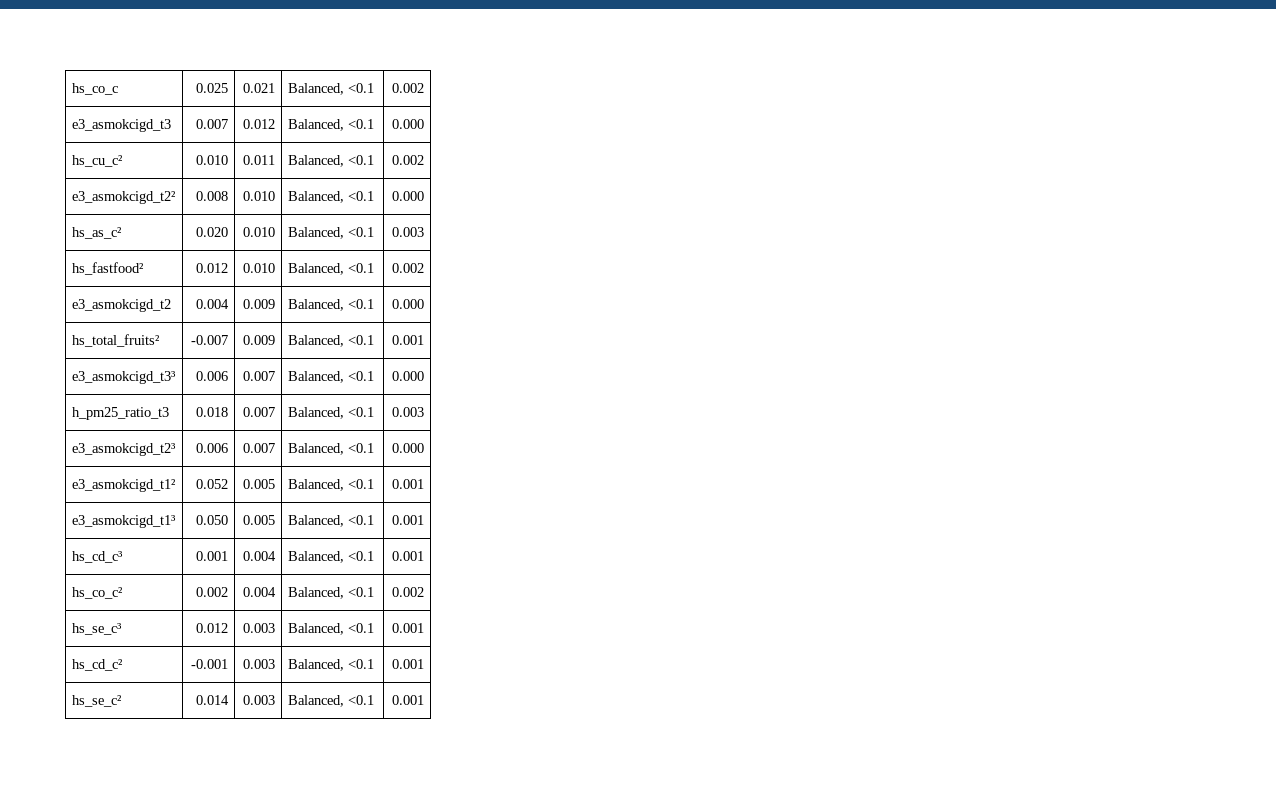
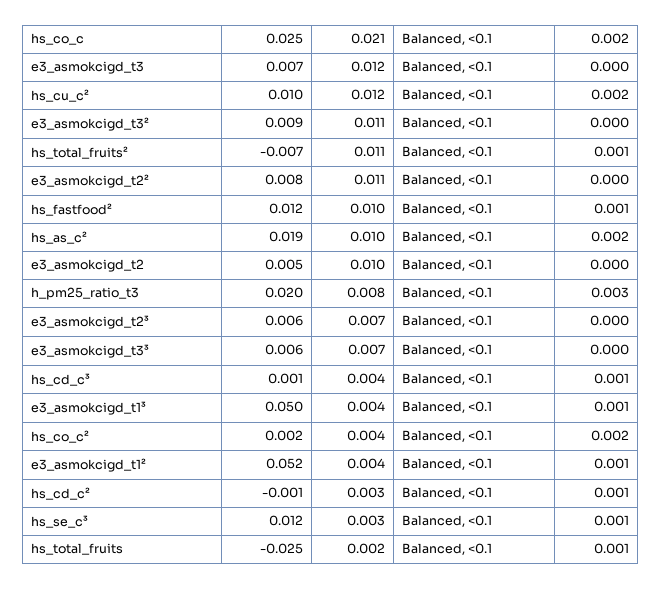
- hs_cu_c² | 0.010 | 0.011 | Balanced, <0.1 | 0.002
- e3_asmokcigd_t2² | 0.008 | 0.010 | Balanced, <0.1 | 0.000
- hs_as_c² | 0.020 | 0.010 | Balanced, <0.1 | 0.003
+ hs_cu_c² | 0.010 | 0.012 | Balanced, <0.1 | 0.002
+ e3_asmokcigd_t3² | 0.009 | 0.011 | Balanced, <0.1 | 0.000
+ hs_total_fruits² | -0.007 | 0.011 | Balanced, <0.1 | 0.001
+ e3_asmokcigd_t2² | 0.008 | 0.011 | Balanced, <0.1 | 0.000
- hs_fastfood² | 0.012 | 0.010 | Balanced, <0.1 | 0.002
- e3_asmokcigd_t2 | 0.004 | 0.009 | Balanced, <0.1 | 0.000
- hs_total_fruits² | -0.007 | 0.009 | Balanced, <0.1 | 0.001
- e3_asmokcigd_t3³ | 0.006 | 0.007 | Balanced, <0.1 | 0.000
+ hs_fastfood² | 0.012 | 0.010 | Balanced, <0.1 | 0.001
+ hs_as_c² | 0.019 | 0.010 | Balanced, <0.1 | 0.002
+ e3_asmokcigd_t2 | 0.005 | 0.010 | Balanced, <0.1 | 0.000
- h_pm25_ratio_t3 | 0.018 | 0.007 | Balanced, <0.1 | 0.003
+ h_pm25_ratio_t3 | 0.020 | 0.008 | Balanced, <0.1 | 0.003
- e3_asmokcigd_t1² | 0.052 | 0.005 | Balanced, <0.1 | 0.001
+ e3_asmokcigd_t3³ | 0.006 | 0.007 | Balanced, <0.1 | 0.000
+ hs_cd_c³ | 0.001 | 0.004 | Balanced, <0.1 | 0.001
- e3_asmokcigd_t1³ | 0.050 | 0.005 | Balanced, <0.1 | 0.001
- hs_cd_c³ | 0.001 | 0.004 | Balanced, <0.1 | 0.001
+ e3_asmokcigd_t1³ | 0.050 | 0.004 | Balanced, <0.1 | 0.001
- hs_se_c³ | 0.012 | 0.003 | Balanced, <0.1 | 0.001
+ e3_asmokcigd_t1² | 0.052 | 0.004 | Balanced, <0.1 | 0.001
- hs_se_c² | 0.014 | 0.003 | Balanced, <0.1 | 0.001
+ hs_se_c³ | 0.012 | 0.003 | Balanced, <0.1 | 0.001
+ hs_total_fruits | -0.025 | 0.002 | Balanced, <0.1 | 0.001

